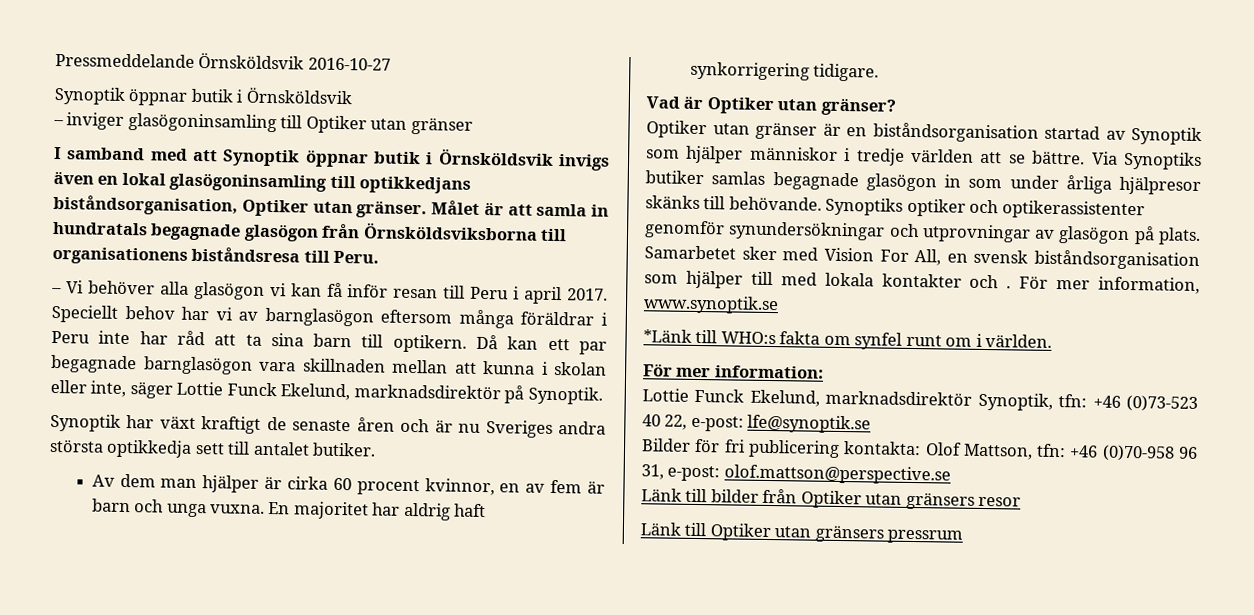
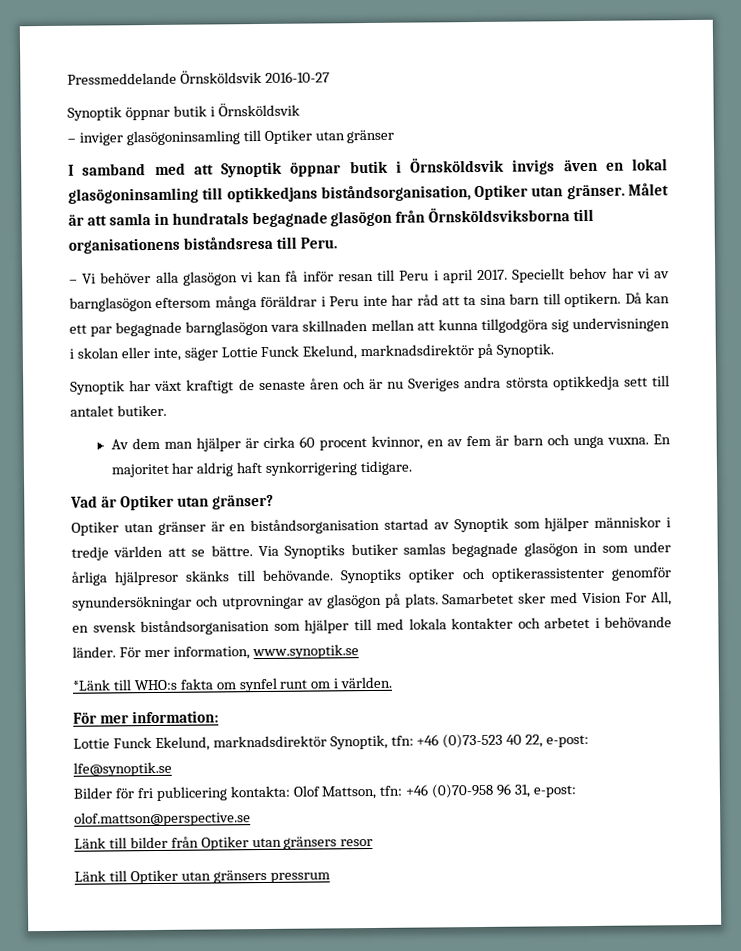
- Då kan ett par begagnade barnglasögon vara skillnaden mellan att kunna i skolan eller inte, säger Lottie Funck Ekelund, marknadsdirektör på Synoptik.
+ Då kan ett par begagnade barnglasögon vara skillnaden mellan att kunna tillgodgöra sig undervisningen i skolan eller inte, säger Lottie Funck Ekelund, marknadsdirektör på Synoptik.
- Samarbetet sker med Vision For All, en svensk biståndsorganisation som hjälper till med lokala kontakter och .
+ Samarbetet sker med Vision For All, en svensk biståndsorganisation som hjälper till med lokala kontakter och arbetet i behövande länder.

